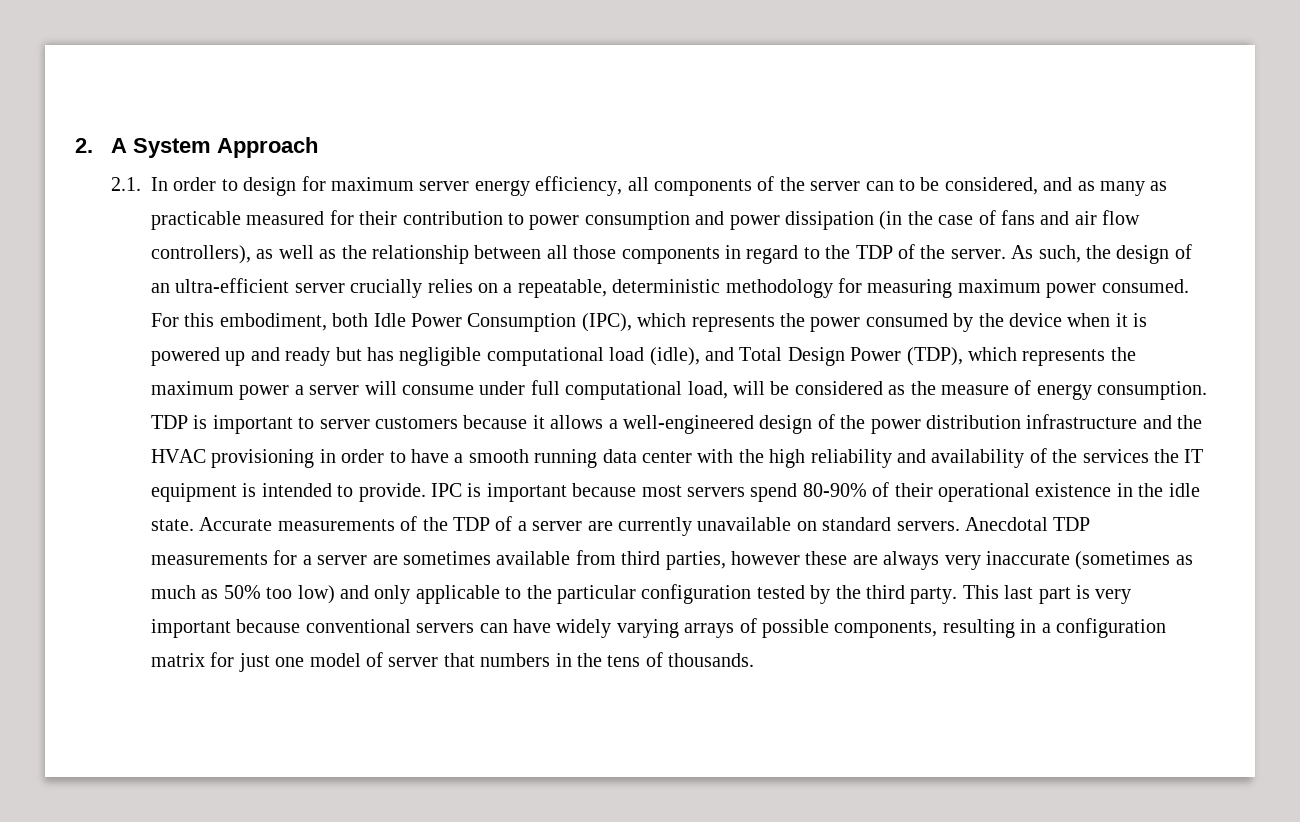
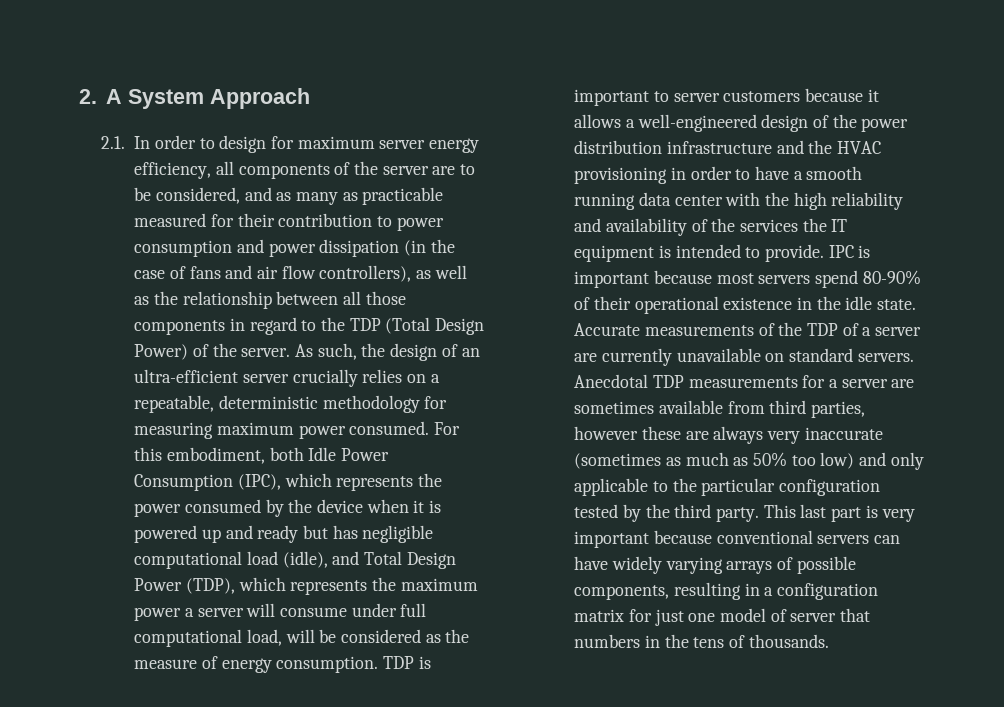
- 2.1. In order to design for maximum server energy efficiency, all components of the server can to be considered, and as many as practicable measured for their contribution to power consumption and power dissipation (in the case of fans and air flow controllers), as well as the relationship between all those components in regard to the TDP of the server.
+ 2.1. In order to design for maximum server energy efficiency, all components of the server are to be considered, and as many as practicable measured for their contribution to power consumption and power dissipation (in the case of fans and air flow controllers), as well as the relationship between all those components in regard to the TDP (Total Design Power) of the server.

